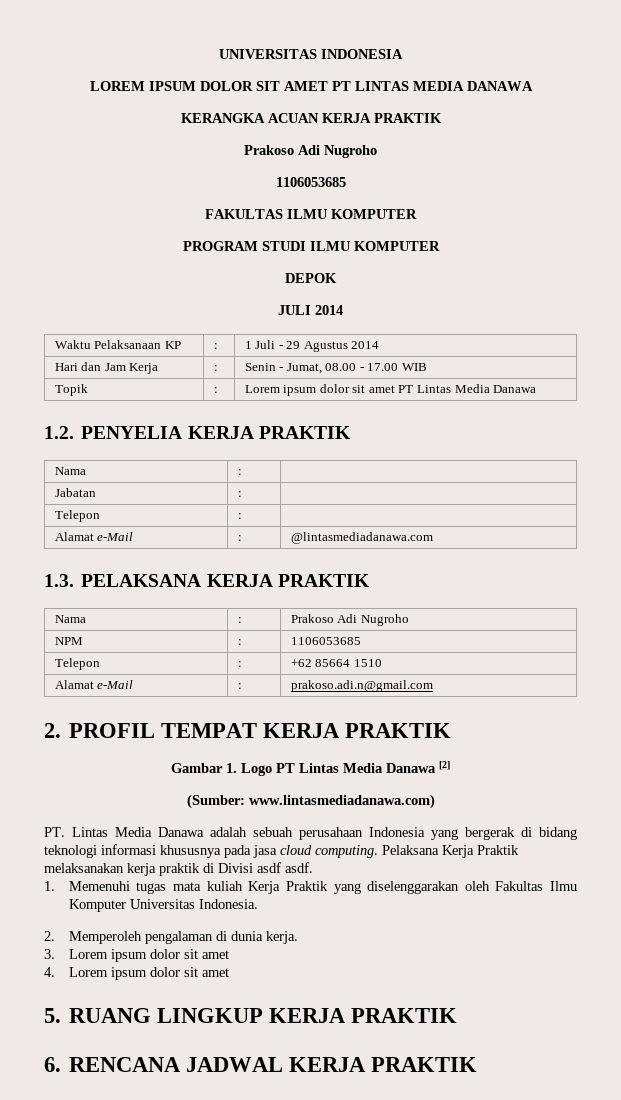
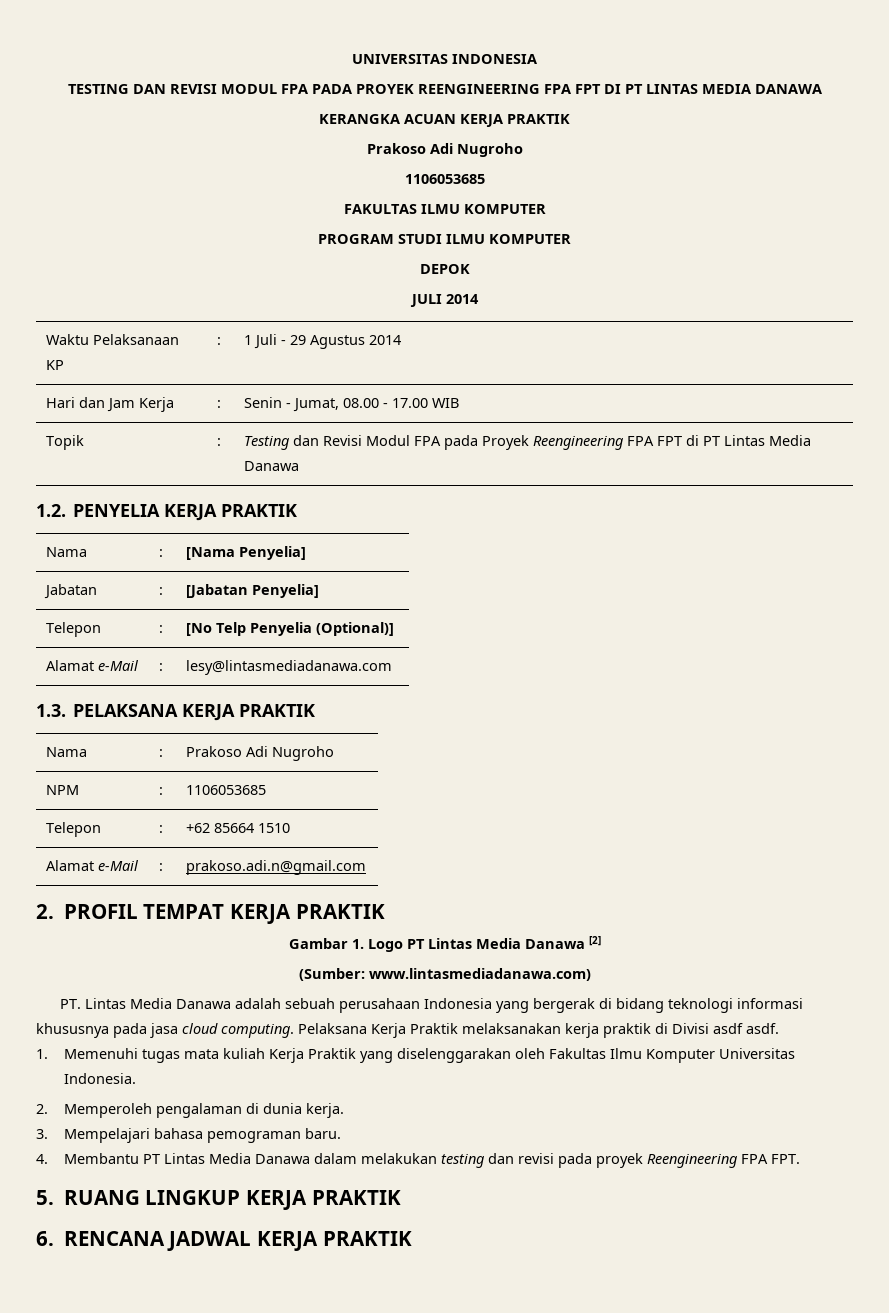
- LOREM IPSUM DOLOR SIT AMET PT LINTAS MEDIA DANAWA
+ TESTING DAN REVISI MODUL FPA PADA PROYEK REENGINEERING FPA FPT DI PT LINTAS MEDIA DANAWA
- Topik | : | Lorem ipsum dolor sit amet PT Lintas Media Danawa
+ Topik | : | Testing dan Revisi Modul FPA pada Proyek Reengineering FPA FPT di PT Lintas Media Danawa
  1.2. PENYELIA KERJA PRAKTIK
- Nama | : |
+ Nama | : | [Nama Penyelia]
- Jabatan | : |
- Telepon | : |
- Alamat e-Mail | : | @lintasmediadanawa.com
+ Jabatan | : | [Jabatan Penyelia]
+ Telepon | : | [No Telp Penyelia (Optional)]
+ Alamat e-Mail | : | lesy@lintasmediadanawa.com
- 3. Lorem ipsum dolor sit amet
- 4. Lorem ipsum dolor sit amet
+ 3. Mempelajari bahasa pemograman baru.
+ 4. Membantu PT Lintas Media Danawa dalam melakukan testing dan revisi pada proyek Reengineering FPA FPT.

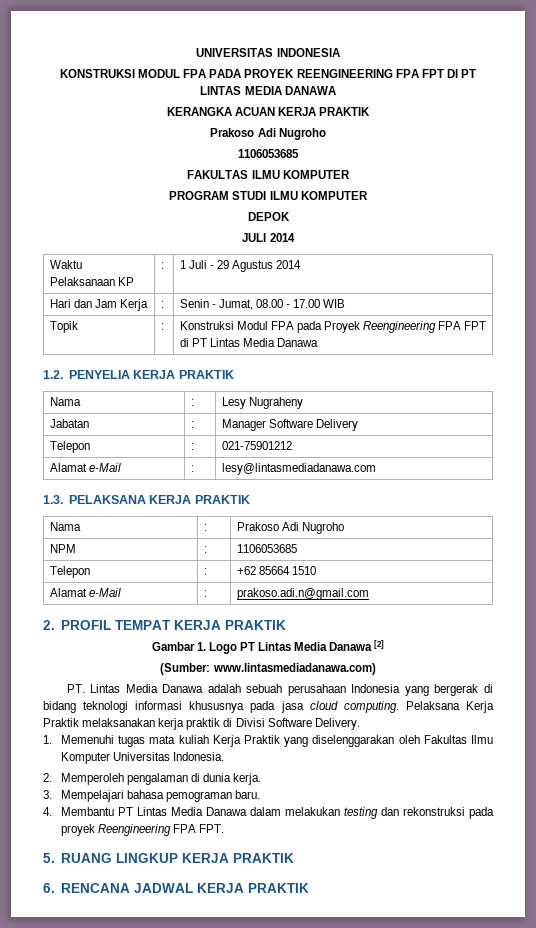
- TESTING DAN REVISI MODUL FPA PADA PROYEK REENGINEERING FPA FPT DI PT LINTAS MEDIA DANAWA
+ KONSTRUKSI MODUL FPA PADA PROYEK REENGINEERING FPA FPT DI PT LINTAS MEDIA DANAWA
- Topik | : | Testing dan Revisi Modul FPA pada Proyek Reengineering FPA FPT di PT Lintas Media Danawa
+ Topik | : | Konstruksi Modul FPA pada Proyek Reengineering FPA FPT di PT Lintas Media Danawa
- Nama | : | [Nama Penyelia]
+ Nama | : | Lesy Nugraheny
- Jabatan | : | [Jabatan Penyelia]
- Telepon | : | [No Telp Penyelia (Optional)]
+ Jabatan | : | Manager Software Delivery
+ Telepon | : | 021-75901212
- Pelaksana Kerja Praktik melaksanakan kerja praktik di Divisi asdf asdf.
+ Pelaksana Kerja Praktik melaksanakan kerja praktik di Divisi Software Delivery.
- 4. Membantu PT Lintas Media Danawa dalam melakukan testing dan revisi pada proyek Reengineering FPA FPT.
+ 4. Membantu PT Lintas Media Danawa dalam melakukan testing dan rekonstruksi pada proyek Reengineering FPA FPT.

